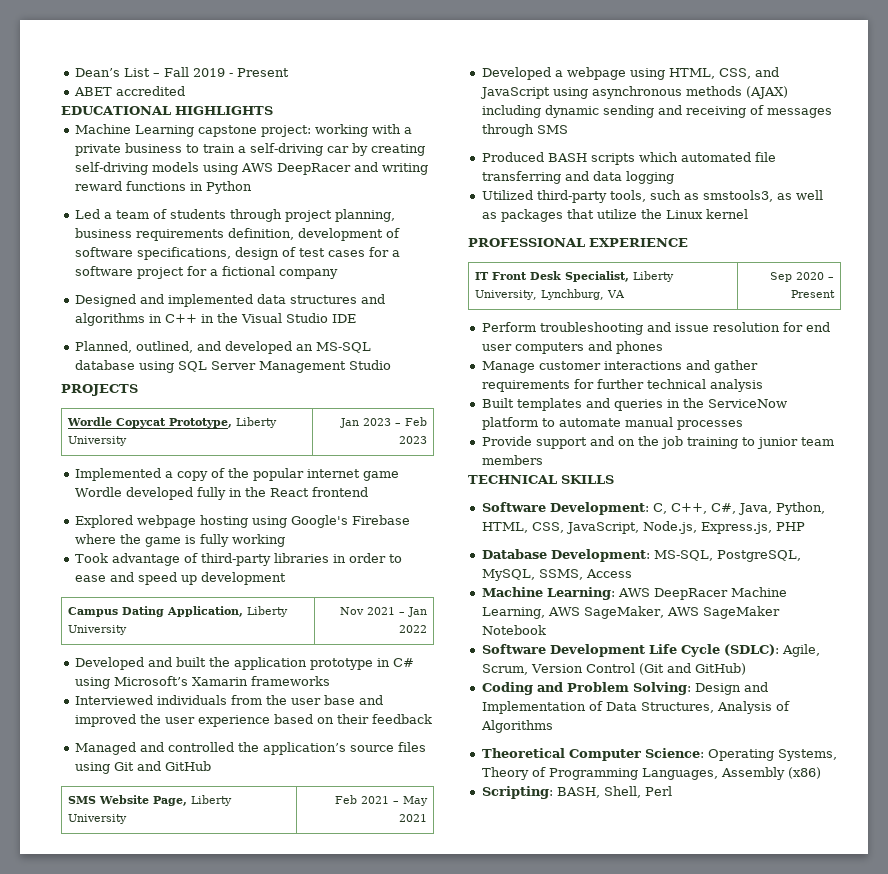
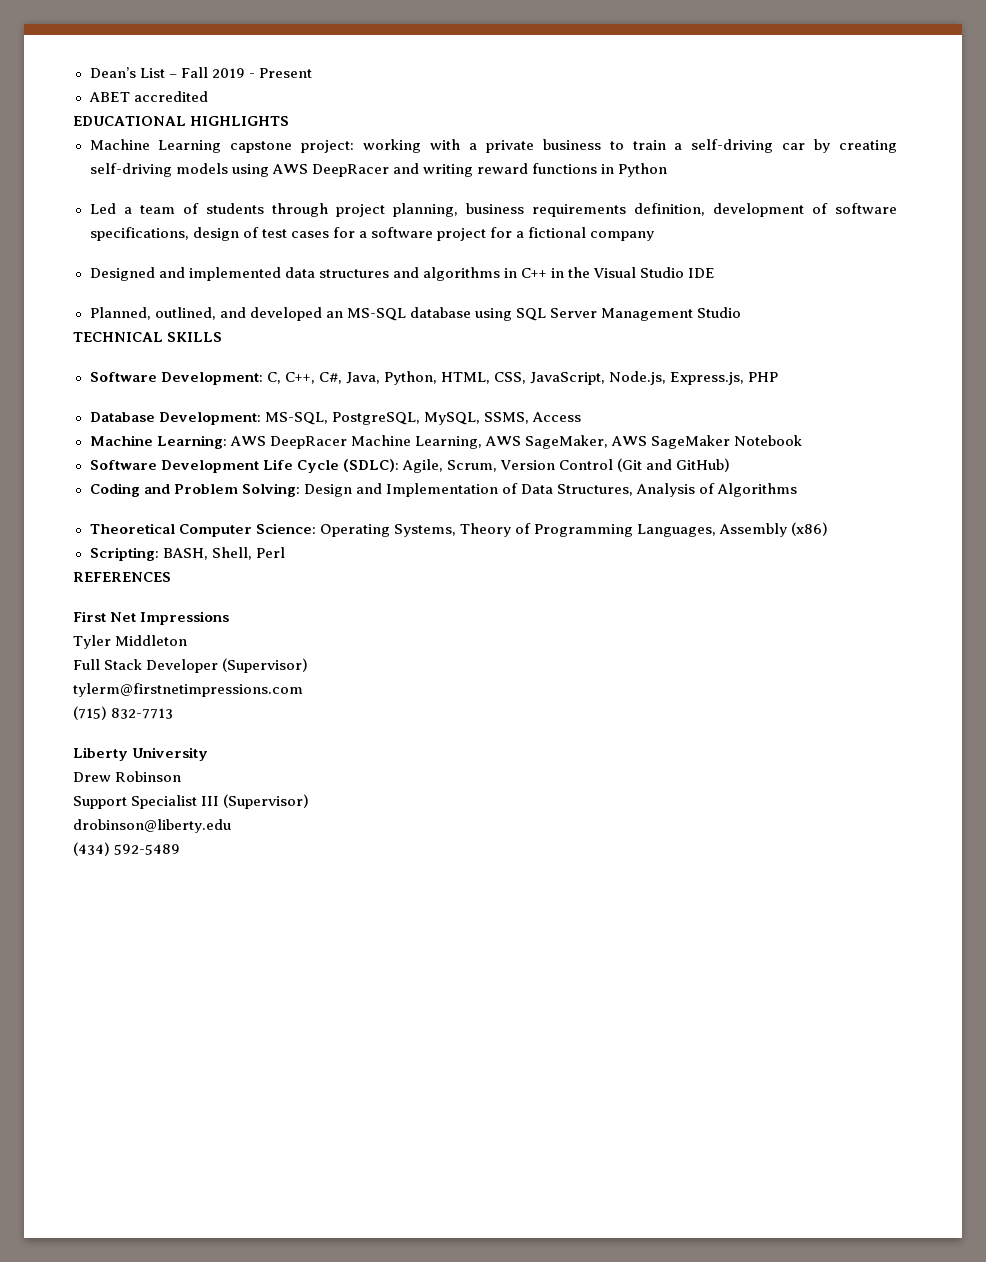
- PROJECTS
- Wordle Copycat Prototype, Liberty University | Jan 2023 – Feb 2023
- Implemented a copy of the popular internet game Wordle developed fully in the React frontend
- Explored webpage hosting using Google's Firebase where the game is fully working
- Took advantage of third-party libraries in order to ease and speed up development
- Campus Dating Application, Liberty University | Nov 2021 – Jan 2022
- Developed and built the application prototype in C# using Microsoft’s Xamarin frameworks
- Interviewed individuals from the user base and improved the user experience based on their feedback
- Managed and controlled the application’s source files using Git and GitHub
- SMS Website Page, Liberty University | Feb 2021 – May 2021
- Developed a webpage using HTML, CSS, and JavaScript using asynchronous methods (AJAX) including dynamic sending and receiving of messages through SMS
- Produced BASH scripts which automated file transferring and data logging
- Utilized third-party tools, such as smstools3, as well as packages that utilize the Linux kernel
- PROFESSIONAL EXPERIENCE
- IT Front Desk Specialist, Liberty University, Lynchburg, VA | Sep 2020 – Present
- Perform troubleshooting and issue resolution for end user computers and phones
- Manage customer interactions and gather requirements for further technical analysis
- Built templates and queries in the ServiceNow platform to automate manual processes
- Provide support and on the job training to junior team members
+ REFERENCES
+ First Net Impressions
+ Tyler Middleton
+ Full Stack Developer (Supervisor)
+ tylerm@firstnetimpressions.com
+ (715) 832-7713
+ Liberty University
+ Drew Robinson
+ Support Specialist III (Supervisor)
+ drobinson@liberty.edu
+ (434) 592-5489

